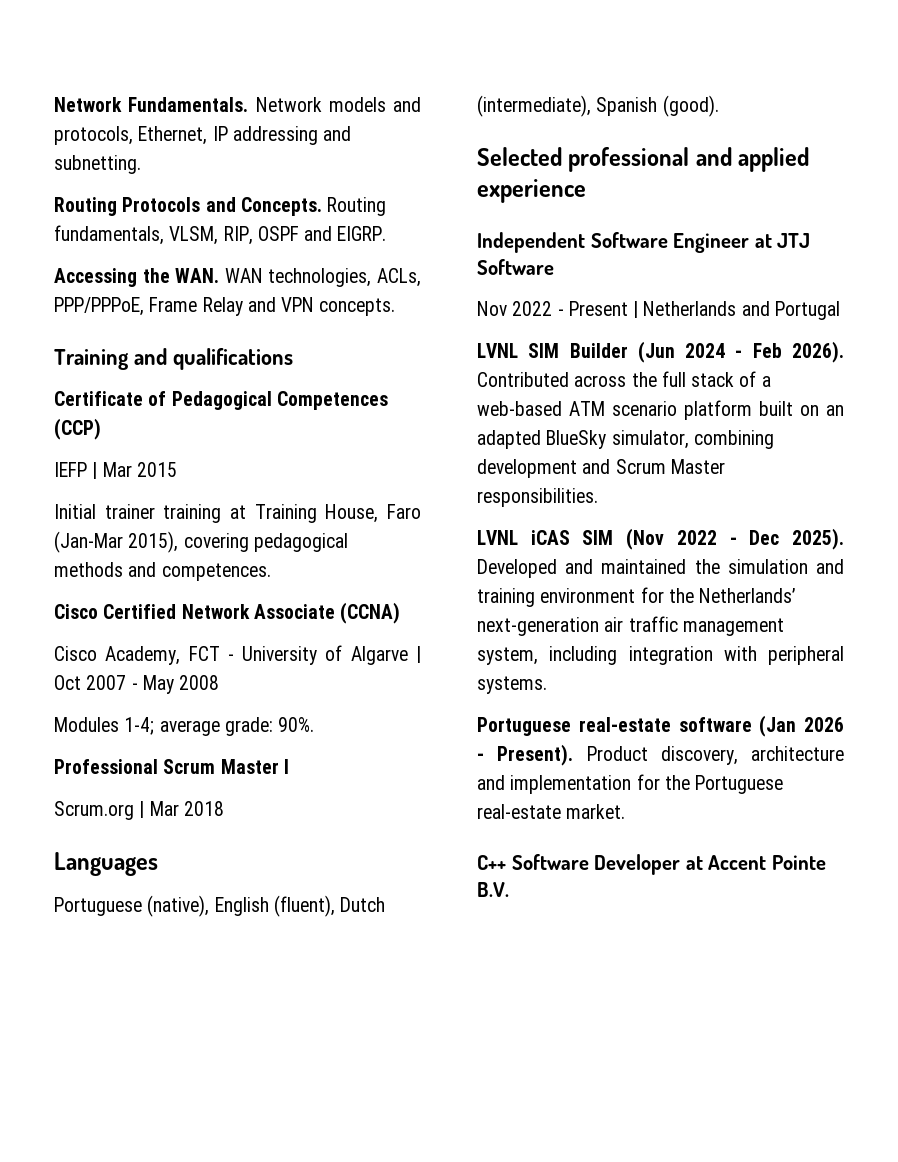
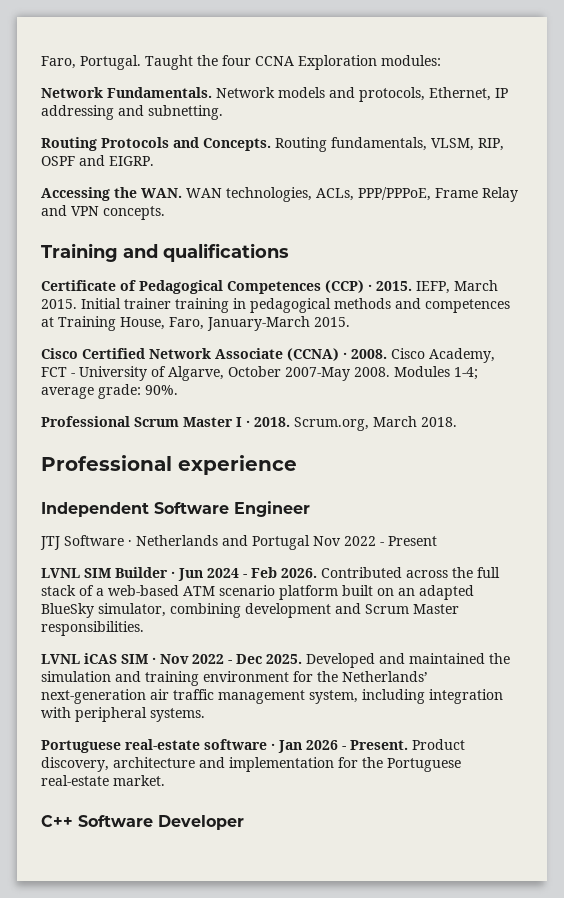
+ Faro, Portugal. Taught the four CCNA Exploration modules:
- Certificate of Pedagogical Competences (CCP)
- IEFP | Mar 2015
- Initial trainer training at Training House, Faro (Jan-Mar 2015), covering pedagogical methods and competences.
+ Certificate of Pedagogical Competences (CCP) · 2015. IEFP, March 2015. Initial trainer training in pedagogical methods and competences at Training House, Faro, January-March 2015.
- Cisco Certified Network Associate (CCNA)
- Cisco Academy, FCT - University of Algarve | Oct 2007 - May 2008
- Modules 1-4; average grade: 90%.
+ Cisco Certified Network Associate (CCNA) · 2008. Cisco Academy, FCT - University of Algarve, October 2007-May 2008. Modules 1-4; average grade: 90%.
- Professional Scrum Master I
- Scrum.org | Mar 2018
- Languages
- Portuguese (native), English (fluent), Dutch (intermediate), Spanish (good).
- Selected professional and applied experience
+ Professional Scrum Master I · 2018. Scrum.org, March 2018.
+ Professional experience
- Independent Software Engineer at JTJ Software
- Nov 2022 - Present | Netherlands and Portugal
+ Independent Software Engineer
+ JTJ Software · Netherlands and Portugal Nov 2022 - Present
- LVNL SIM Builder (Jun 2024 - Feb 2026).
+ LVNL SIM Builder · Jun 2024 - Feb 2026.
- LVNL iCAS SIM (Nov 2022 - Dec 2025).
+ LVNL iCAS SIM · Nov 2022 - Dec 2025.
- Portuguese real-estate software (Jan 2026 - Present).
+ Portuguese real-estate software · Jan 2026 - Present.
- C++ Software Developer at Accent Pointe B.V.
+ C++ Software Developer

